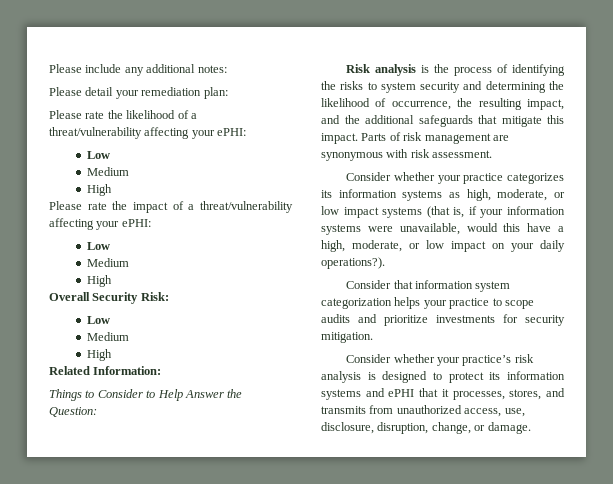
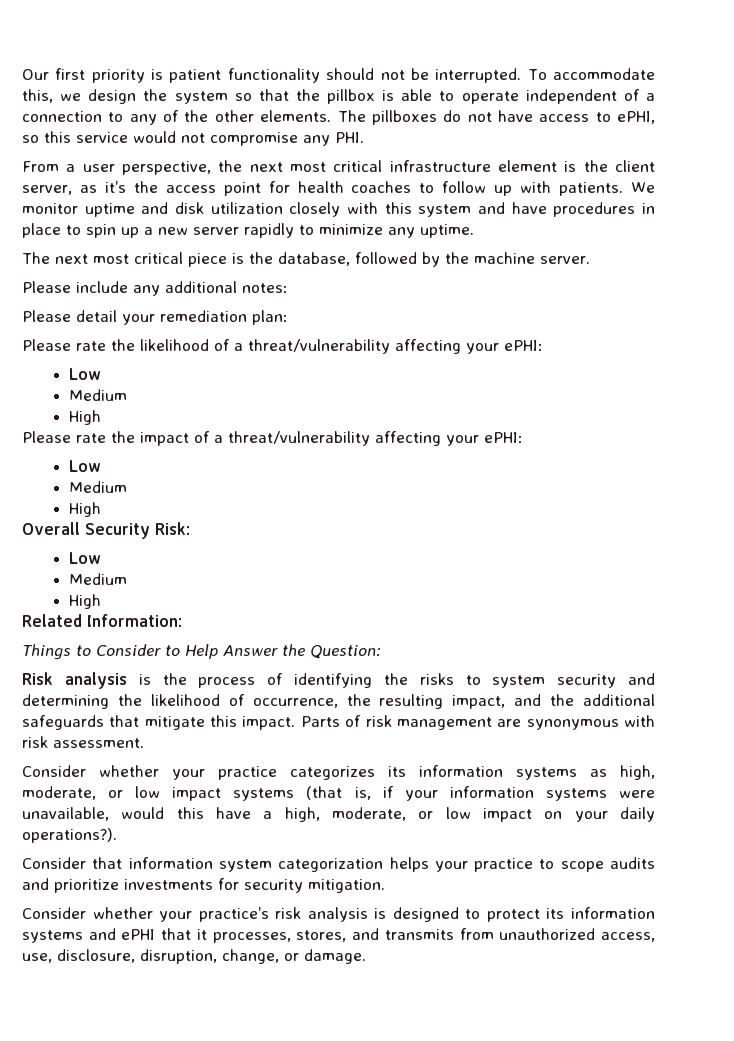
+ Our first priority is patient functionality should not be interrupted. To accommodate this, we design the system so that the pillbox is able to operate independent of a connection to any of the other elements. The pillboxes do not have access to ePHI, so this service would not compromise any PHI.
+ From a user perspective, the next most critical infrastructure element is the client server, as it’s the access point for health coaches to follow up with patients. We monitor uptime and disk utilization closely with this system and have procedures in place to spin up a new server rapidly to minimize any uptime.
+ The next most critical piece is the database, followed by the machine server.

